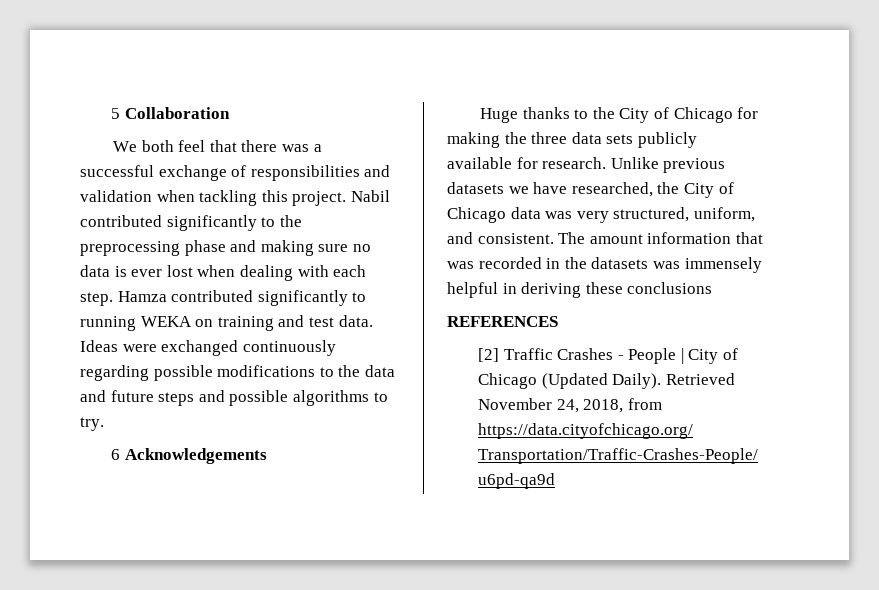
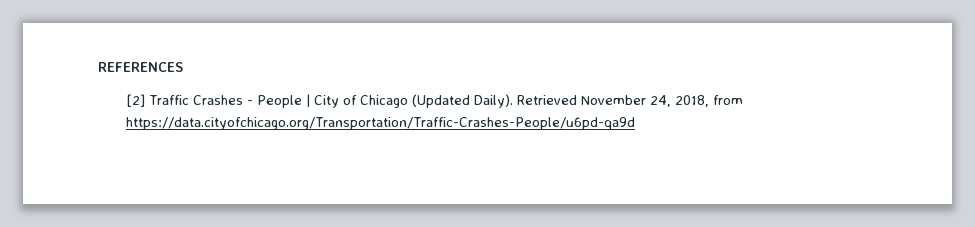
- 5 Collaboration
- We both feel that there was a successful exchange of responsibilities and validation when tackling this project. Nabil contributed significantly to the preprocessing phase and making sure no data is ever lost when dealing with each step. Hamza contributed significantly to running WEKA on training and test data. Ideas were exchanged continuously regarding possible modifications to the data and future steps and possible algorithms to try.
- 6 Acknowledgements
- Huge thanks to the City of Chicago for making the three data sets publicly available for research. Unlike previous datasets we have researched, the City of Chicago data was very structured, uniform, and consistent. The amount information that was recorded in the datasets was immensely helpful in deriving these conclusions

